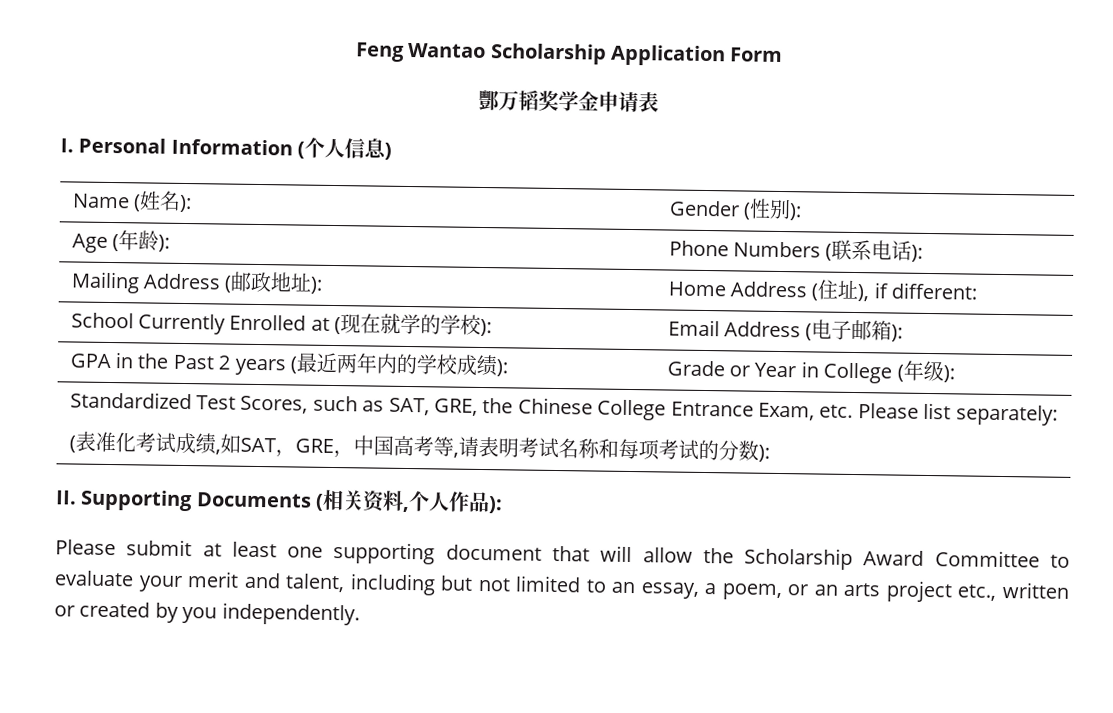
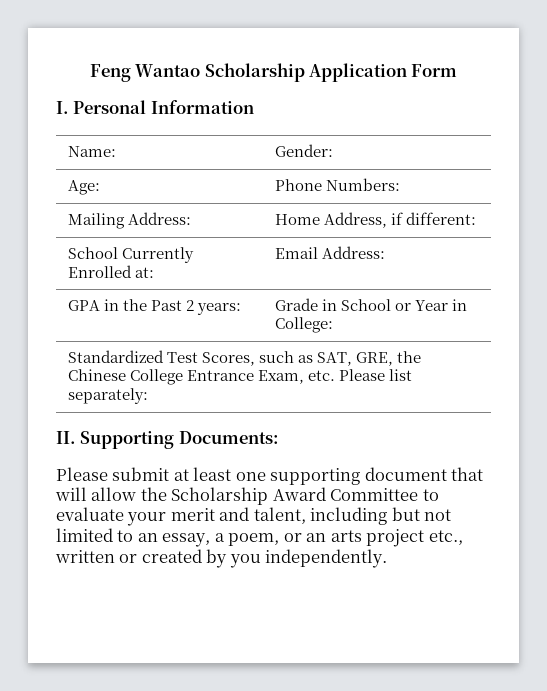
- 酆万韬奖学金申请表
- I. Personal Information (个人信息)
- Name (姓名): | Gender (性别):
- Age (年龄): | Phone Numbers (联系电话):
- Mailing Address (邮政地址): | Home Address (住址), if different:
+ I. Personal Information
+ Name: | Gender:
+ Age: | Phone Numbers:
+ Mailing Address: | Home Address, if different:
- School Currently Enrolled at (现在就学的学校): | Email Address (电子邮箱):
+ School Currently Enrolled at: | Email Address:
- GPA in the Past 2 years (最近两年内的学校成绩): | Grade or Year in College (年级):
+ GPA in the Past 2 years: | Grade in School or Year in College:
  Standardized Test Scores, such as SAT, GRE, the Chinese College Entrance Exam, etc. Please list separately:
- (表准化考试成绩,如SAT，GRE，中国高考等,请表明考试名称和每项考试的分数):
- II. Supporting Documents (相关资料,个人作品):
+ II. Supporting Documents:

